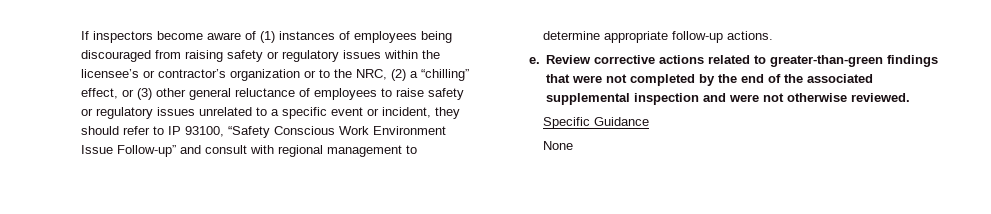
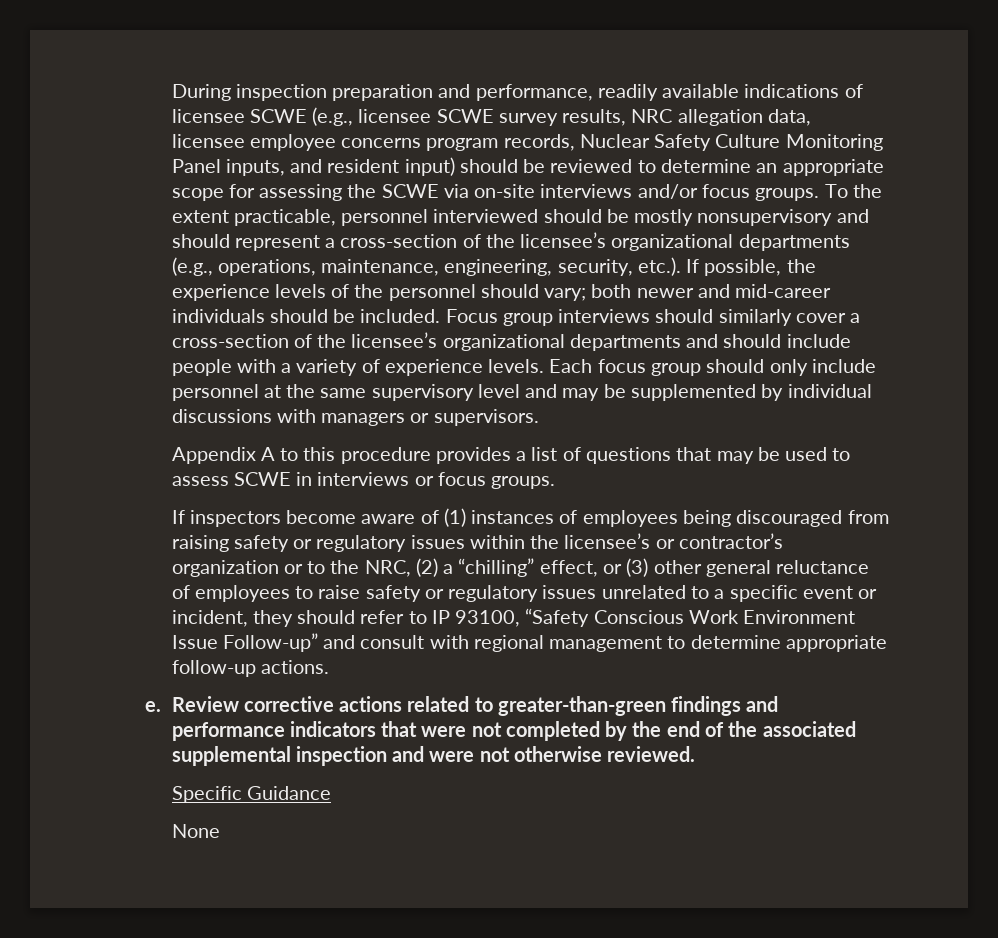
+ During inspection preparation and performance, readily available indications of licensee SCWE (e.g., licensee SCWE survey results, NRC allegation data, licensee employee concerns program records, Nuclear Safety Culture Monitoring Panel inputs, and resident input) should be reviewed to determine an appropriate scope for assessing the SCWE via on-site interviews and/or focus groups. To the extent practicable, personnel interviewed should be mostly nonsupervisory and should represent a cross-section of the licensee’s organizational departments (e.g., operations, maintenance, engineering, security, etc.). If possible, the experience levels of the personnel should vary; both newer and mid-career individuals should be included. Focus group interviews should similarly cover a cross-section of the licensee’s organizational departments and should include people with a variety of experience levels. Each focus group should only include personnel at the same supervisory level and may be supplemented by individual discussions with managers or supervisors.
+ Appendix A to this procedure provides a list of questions that may be used to assess SCWE in interviews or focus groups.
- Review corrective actions related to greater-than-green findings that were not completed by the end of the associated supplemental inspection and were not otherwise reviewed.
+ Review corrective actions related to greater-than-green findings and performance indicators that were not completed by the end of the associated supplemental inspection and were not otherwise reviewed.

